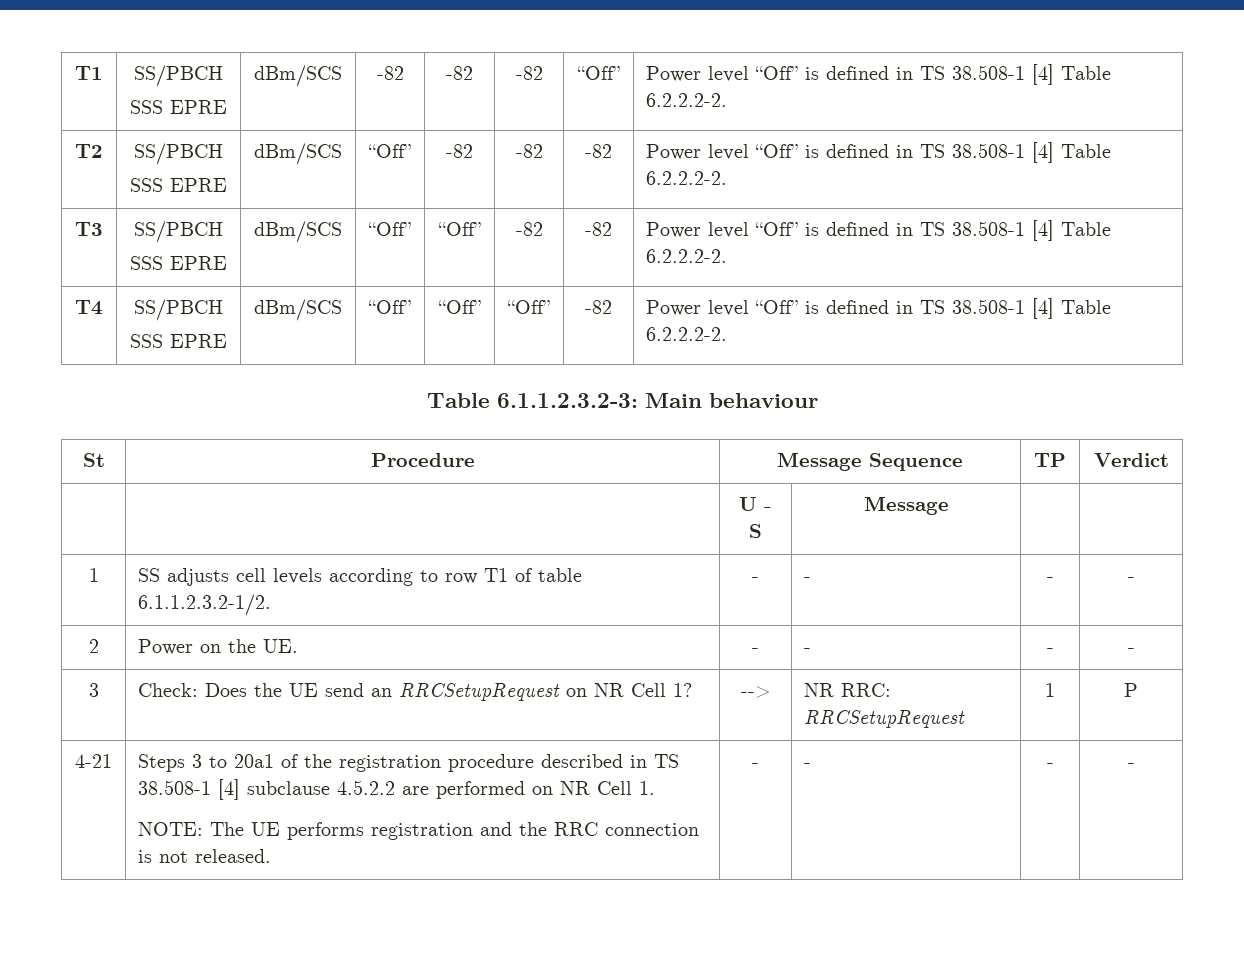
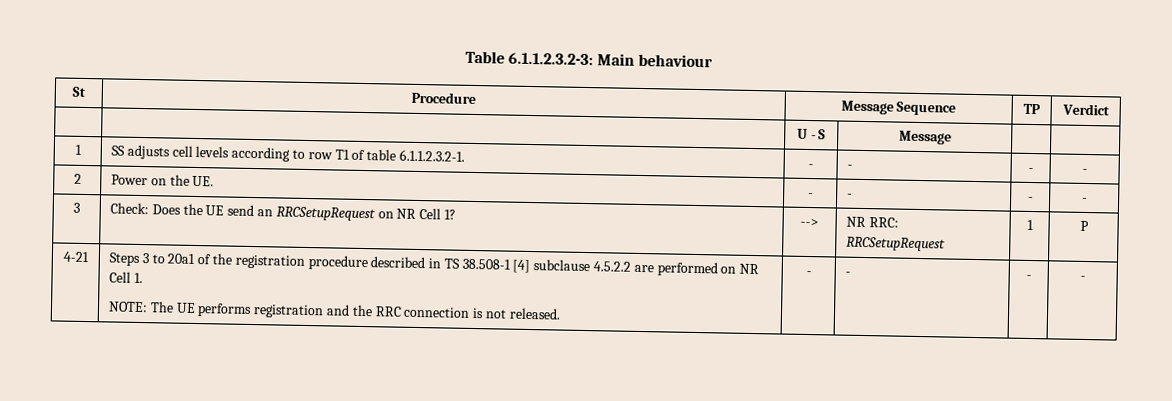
- T1 | SS/PBCH
- SSS EPRE | dBm/SCS | -82 | -82 | -82 | “Off” | Power level “Off” is defined in TS 38.508-1 [4] Table 6.2.2.2-2.
- T2 | SS/PBCH
- SSS EPRE | dBm/SCS | “Off” | -82 | -82 | -82 | Power level “Off” is defined in TS 38.508-1 [4] Table 6.2.2.2-2.
- T3 | SS/PBCH
- SSS EPRE | dBm/SCS | “Off” | “Off” | -82 | -82 | Power level “Off” is defined in TS 38.508-1 [4] Table 6.2.2.2-2.
- T4 | SS/PBCH
- SSS EPRE | dBm/SCS | “Off” | “Off” | “Off” | -82 | Power level “Off” is defined in TS 38.508-1 [4] Table 6.2.2.2-2.
- 1 | SS adjusts cell levels according to row T1 of table 6.1.1.2.3.2-1/2. | - | - | - | -
+ 1 | SS adjusts cell levels according to row T1 of table 6.1.1.2.3.2-1. | - | - | - | -

